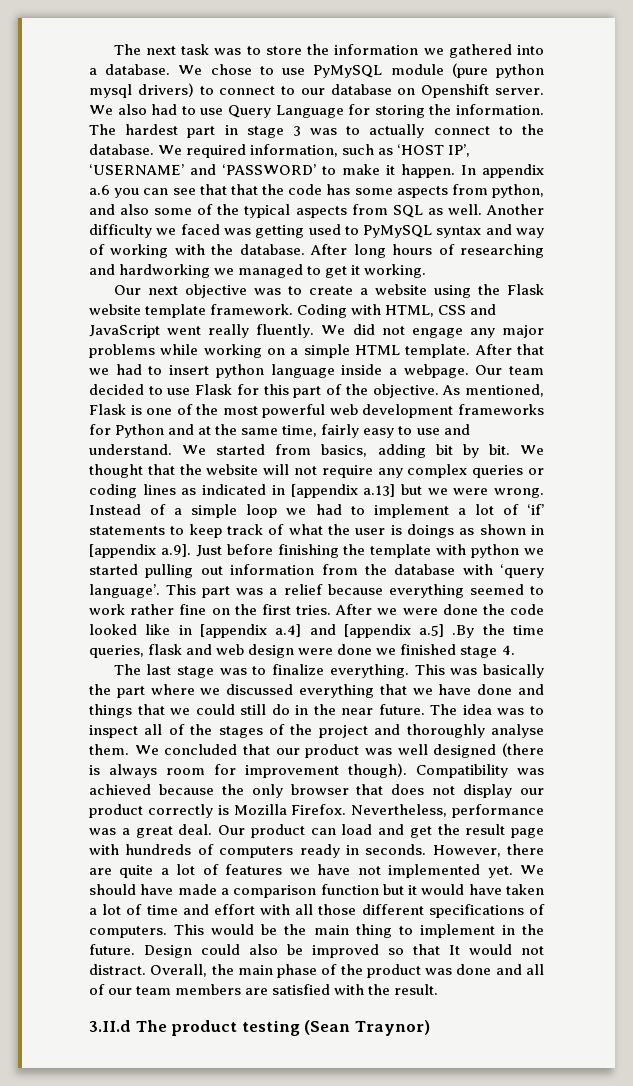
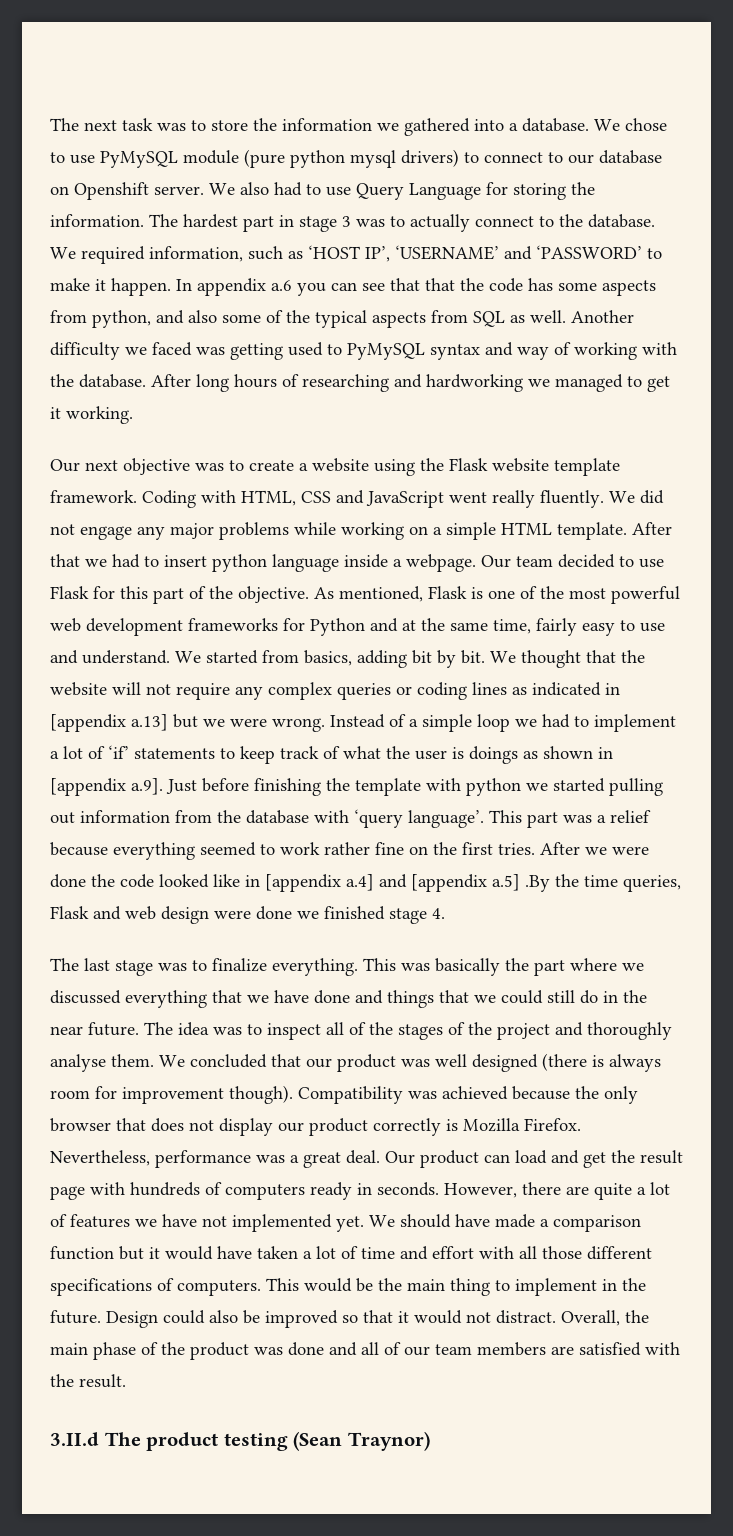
- After we were done the code looked like in [appendix a.4] and [appendix a.5] .By the time queries, flask and web design were done we finished stage 4.
+ After we were done the code looked like in [appendix a.4] and [appendix a.5] .By the time queries, Flask and web design were done we finished stage 4.
- Design could also be improved so that It would not distract.
+ Design could also be improved so that it would not distract.

